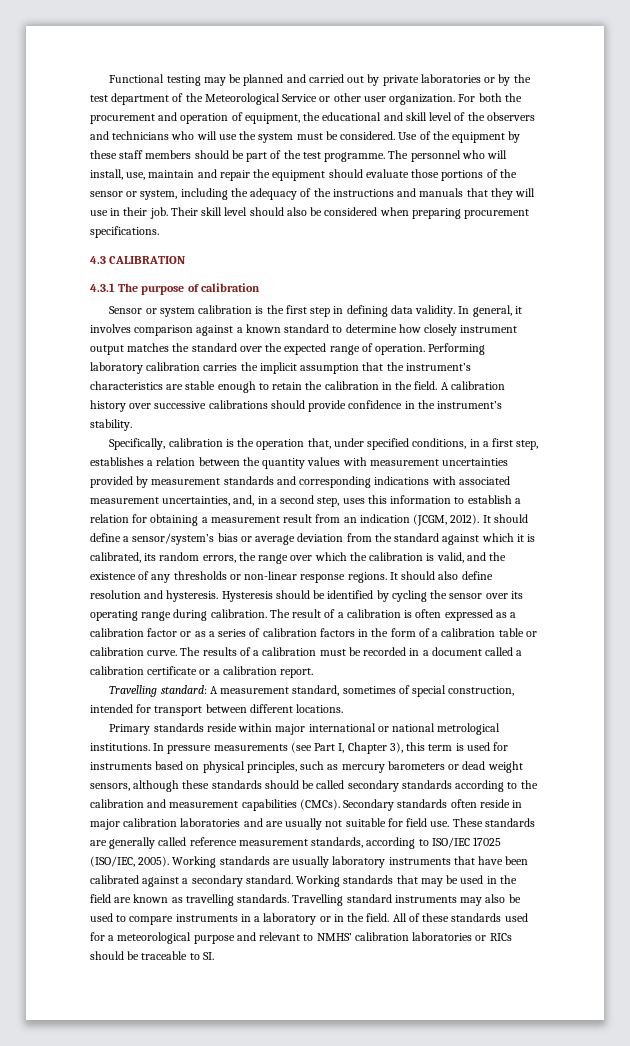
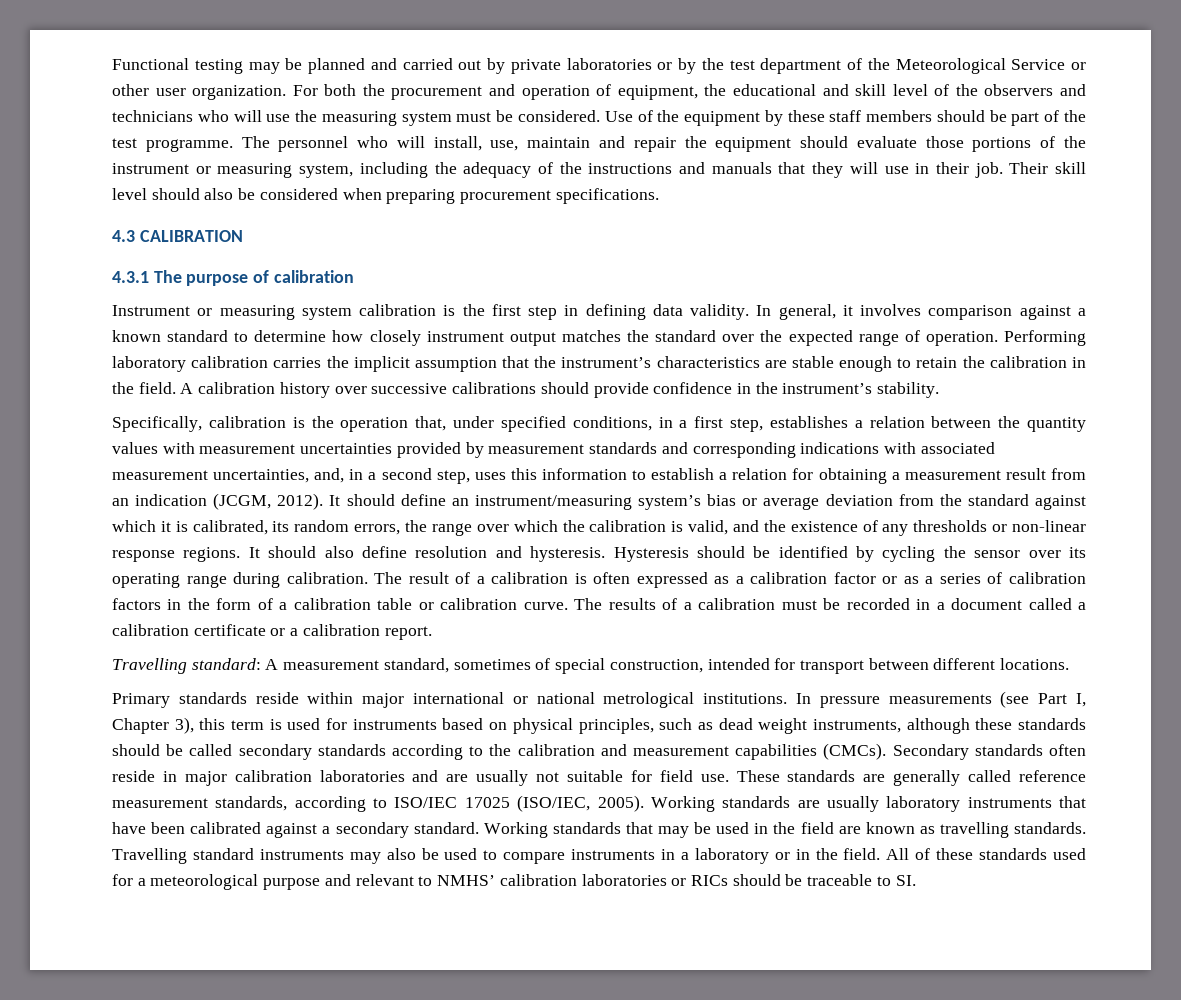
- For both the procurement and operation of equipment, the educational and skill level of the observers and technicians who will use the system must be considered.
+ For both the procurement and operation of equipment, the educational and skill level of the observers and technicians who will use the measuring system must be considered.
- The personnel who will install, use, maintain and repair the equipment should evaluate those portions of the sensor or system, including the adequacy of the instructions and manuals that they will use in their job.
+ The personnel who will install, use, maintain and repair the equipment should evaluate those portions of the instrument or measuring system, including the adequacy of the instructions and manuals that they will use in their job.
- Sensor or system calibration is the first step in defining data validity.
+ Instrument or measuring system calibration is the first step in defining data validity.
- It should define a sensor/system’s bias or average deviation from the standard against which it is calibrated, its random errors, the range over which the calibration is valid, and the existence of any thresholds or non-linear response regions.
+ It should define an instrument/measuring system’s bias or average deviation from the standard against which it is calibrated, its random errors, the range over which the calibration is valid, and the existence of any thresholds or non-linear response regions.
- In pressure measurements (see Part I, Chapter 3), this term is used for instruments based on physical principles, such as mercury barometers or dead weight sensors, although these standards should be called secondary standards according to the calibration and measurement capabilities (CMCs).
+ In pressure measurements (see Part I, Chapter 3), this term is used for instruments based on physical principles, such as dead weight instruments, although these standards should be called secondary standards according to the calibration and measurement capabilities (CMCs).

